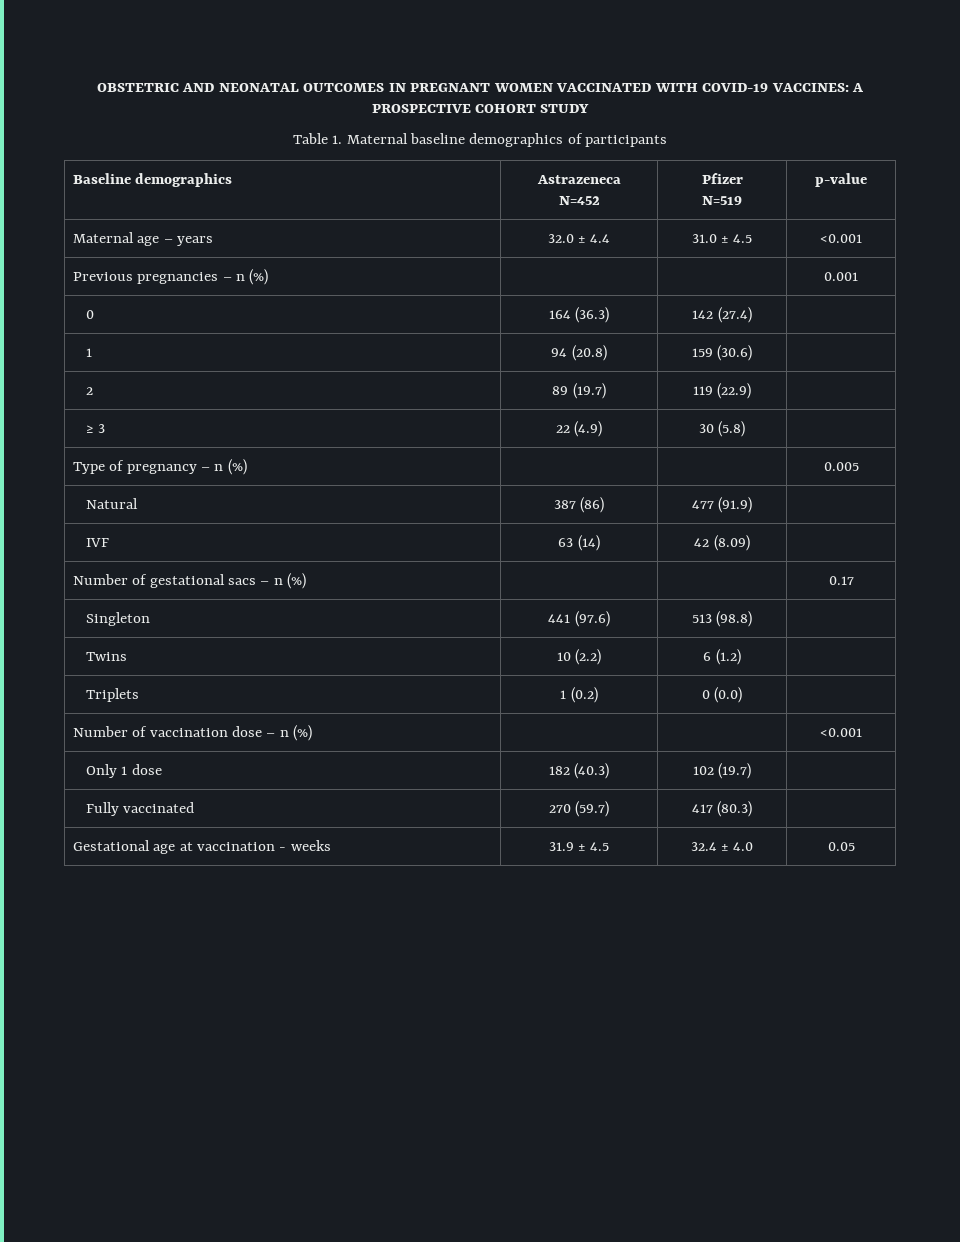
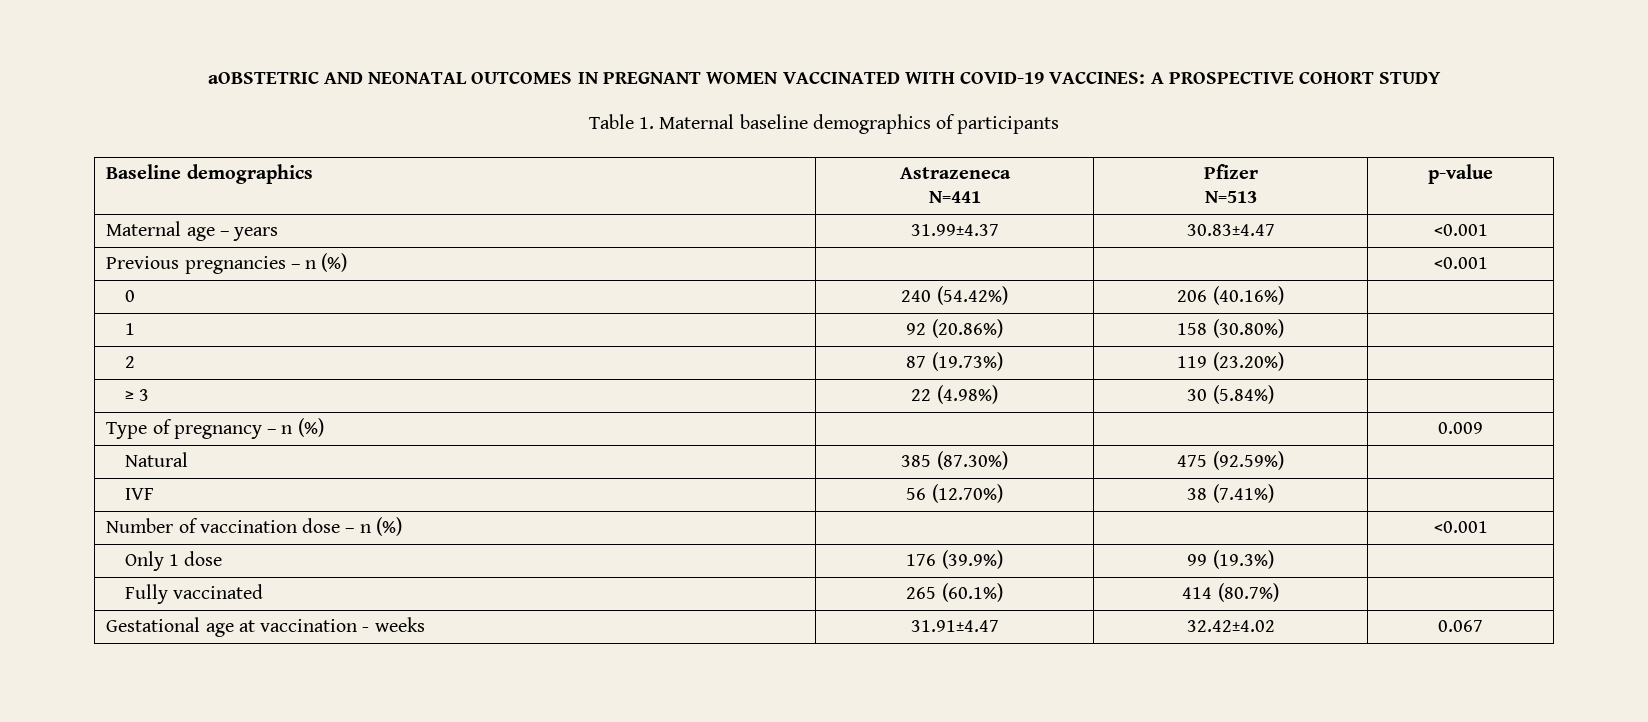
- OBSTETRIC AND NEONATAL OUTCOMES IN PREGNANT WOMEN VACCINATED WITH COVID-19 VACCINES: A PROSPECTIVE COHORT STUDY
+ aOBSTETRIC AND NEONATAL OUTCOMES IN PREGNANT WOMEN VACCINATED WITH COVID-19 VACCINES: A PROSPECTIVE COHORT STUDY
  Baseline demographics | Astrazeneca
- N=452 | Pfizer
- N=519 | p-value
+ N=441 | Pfizer
+ N=513 | p-value
- Maternal age – years | 32.0 ± 4.4 | 31.0 ± 4.5 | <0.001
+ Maternal age – years | 31.99±4.37 | 30.83±4.47 | <0.001
- Previous pregnancies – n (%) | | | 0.001
+ Previous pregnancies – n (%) | | | <0.001
- 0 | 164 (36.3) | 142 (27.4) |
- 1 | 94 (20.8) | 159 (30.6) |
+ 0 | 240 (54.42%) | 206 (40.16%) |
+ 1 | 92 (20.86%) | 158 (30.80%) |
- 2 | 89 (19.7) | 119 (22.9) |
+ 2 | 87 (19.73%) | 119 (23.20%) |
- ≥ 3 | 22 (4.9) | 30 (5.8) |
+ ≥ 3 | 22 (4.98%) | 30 (5.84%) |
- Type of pregnancy – n (%) | | | 0.005
+ Type of pregnancy – n (%) | | | 0.009
- Natural | 387 (86) | 477 (91.9) |
- IVF | 63 (14) | 42 (8.09) |
- Number of gestational sacs – n (%) | | | 0.17
- Singleton | 441 (97.6) | 513 (98.8) |
- Twins | 10 (2.2) | 6 (1.2) |
- Triplets | 1 (0.2) | 0 (0.0) |
+ Natural | 385 (87.30%) | 475 (92.59%) |
+ IVF | 56 (12.70%) | 38 (7.41%) |
- Only 1 dose | 182 (40.3) | 102 (19.7) |
- Fully vaccinated | 270 (59.7) | 417 (80.3) |
+ Only 1 dose | 176 (39.9%) | 99 (19.3%) |
+ Fully vaccinated | 265 (60.1%) | 414 (80.7%) |
- Gestational age at vaccination - weeks | 31.9 ± 4.5 | 32.4 ± 4.0 | 0.05
+ Gestational age at vaccination - weeks | 31.91±4.47 | 32.42±4.02 | 0.067

